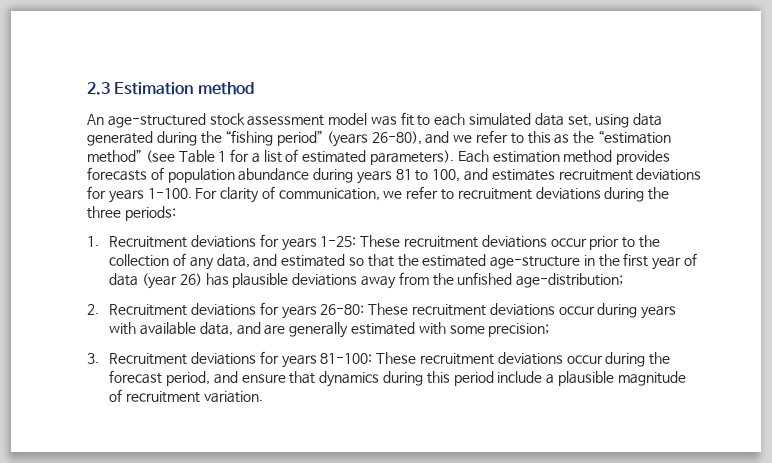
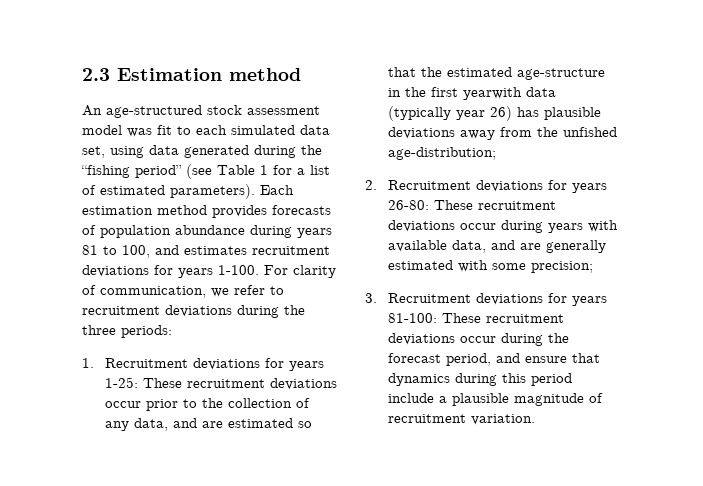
- An age-structured stock assessment model was fit to each simulated data set, using data generated during the “fishing period” (years 26-80), and we refer to this as the “estimation method” (see Table 1 for a list of estimated parameters).
+ An age-structured stock assessment model was fit to each simulated data set, using data generated during the “fishing period” (see Table 1 for a list of estimated parameters).
- 1. Recruitment deviations for years 1-25: These recruitment deviations occur prior to the collection of any data, and estimated so that the estimated age-structure in the first year of data (year 26) has plausible deviations away from the unfished age-distribution;
+ 1. Recruitment deviations for years 1-25: These recruitment deviations occur prior to the collection of any data, and are estimated so that the estimated age-structure in the first yearwith data (typically year 26) has plausible deviations away from the unfished age-distribution;

